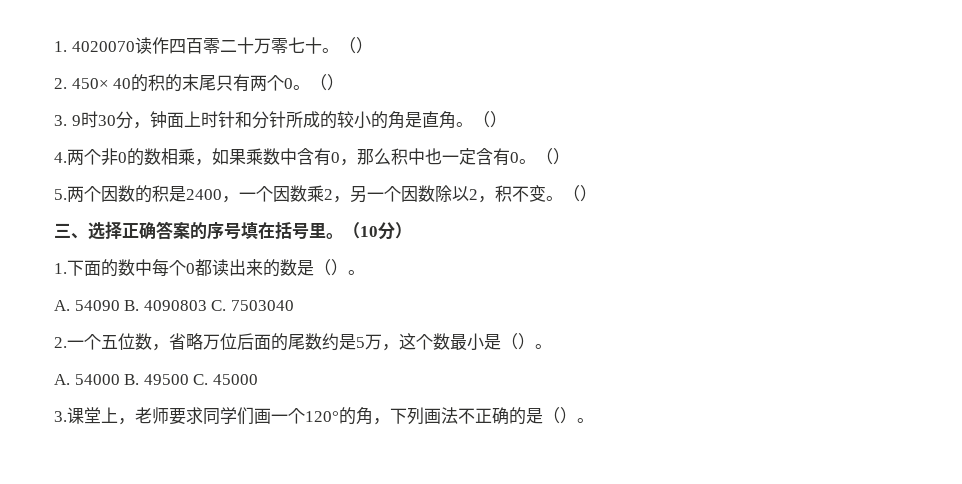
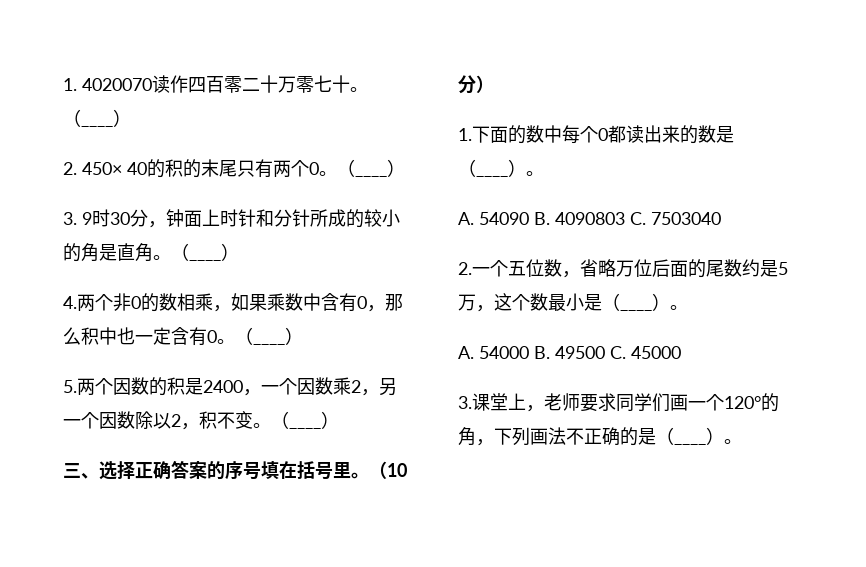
- 1. 4020070读作四百零二十万零七十。（）
+ 1. 4020070读作四百零二十万零七十。（____）
- 2. 450× 40的积的末尾只有两个0。（）
+ 2. 450× 40的积的末尾只有两个0。（____）
- 3. 9时30分，钟面上时针和分针所成的较小的角是直角。（）
+ 3. 9时30分，钟面上时针和分针所成的较小的角是直角。（____）
- 4.两个非0的数相乘，如果乘数中含有0，那么积中也一定含有0。（）
+ 4.两个非0的数相乘，如果乘数中含有0，那么积中也一定含有0。（____）
- 5.两个因数的积是2400，一个因数乘2，另一个因数除以2，积不变。（）
+ 5.两个因数的积是2400，一个因数乘2，另一个因数除以2，积不变。（____）
- 1.下面的数中每个0都读出来的数是（）。
+ 1.下面的数中每个0都读出来的数是（____）。
- 2.一个五位数，省略万位后面的尾数约是5万，这个数最小是（）。
+ 2.一个五位数，省略万位后面的尾数约是5万，这个数最小是（____）。
- 3.课堂上，老师要求同学们画一个120°的角，下列画法不正确的是（）。
+ 3.课堂上，老师要求同学们画一个120°的角，下列画法不正确的是（____）。

